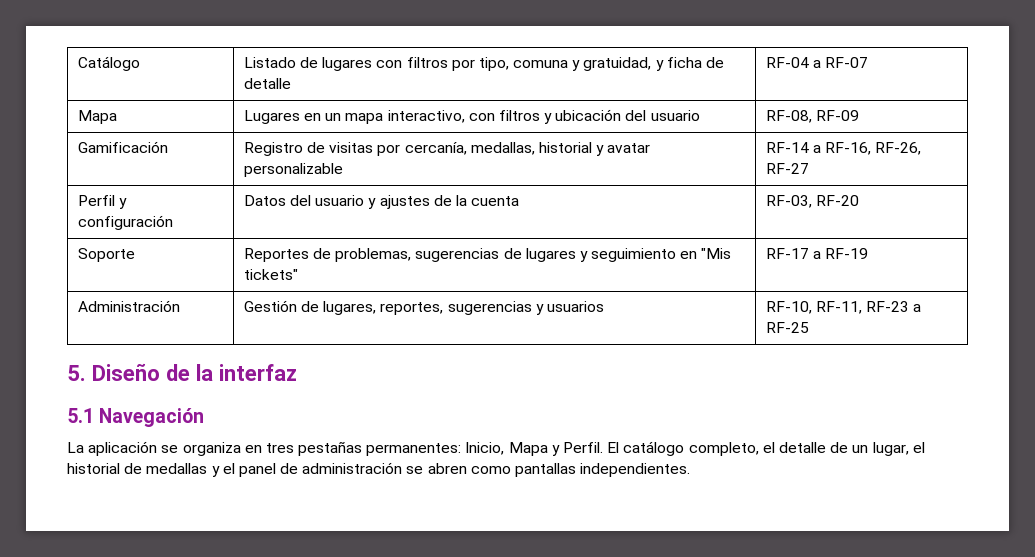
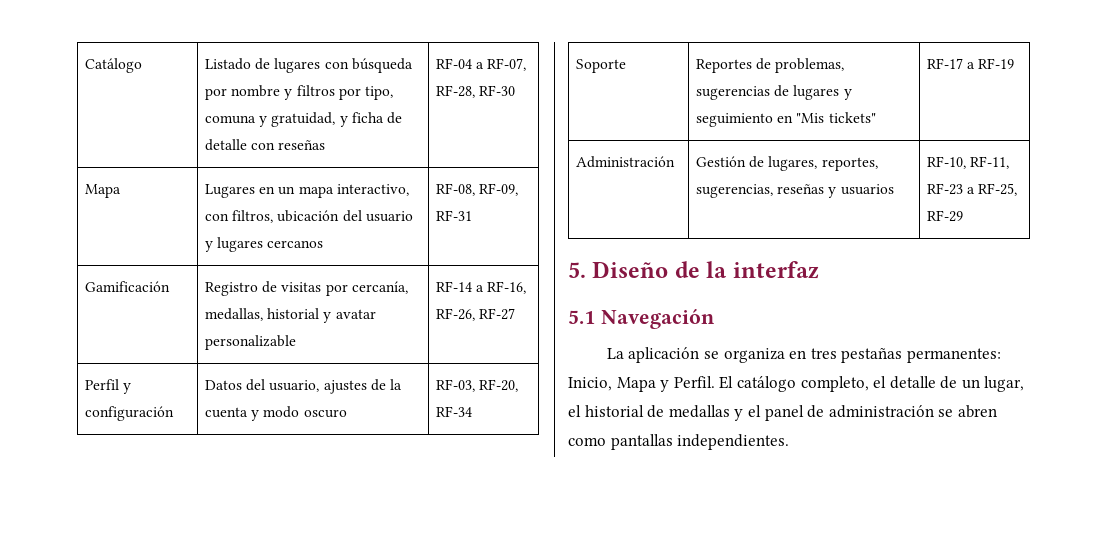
- Catálogo | Listado de lugares con filtros por tipo, comuna y gratuidad, y ficha de detalle | RF-04 a RF-07
+ Catálogo | Listado de lugares con búsqueda por nombre y filtros por tipo, comuna y gratuidad, y ficha de detalle con reseñas | RF-04 a RF-07, RF-28, RF-30
- Mapa | Lugares en un mapa interactivo, con filtros y ubicación del usuario | RF-08, RF-09
+ Mapa | Lugares en un mapa interactivo, con filtros, ubicación del usuario y lugares cercanos | RF-08, RF-09, RF-31
- Perfil y configuración | Datos del usuario y ajustes de la cuenta | RF-03, RF-20
+ Perfil y configuración | Datos del usuario, ajustes de la cuenta y modo oscuro | RF-03, RF-20, RF-34
- Administración | Gestión de lugares, reportes, sugerencias y usuarios | RF-10, RF-11, RF-23 a RF-25
+ Administración | Gestión de lugares, reportes, sugerencias, reseñas y usuarios | RF-10, RF-11, RF-23 a RF-25, RF-29

